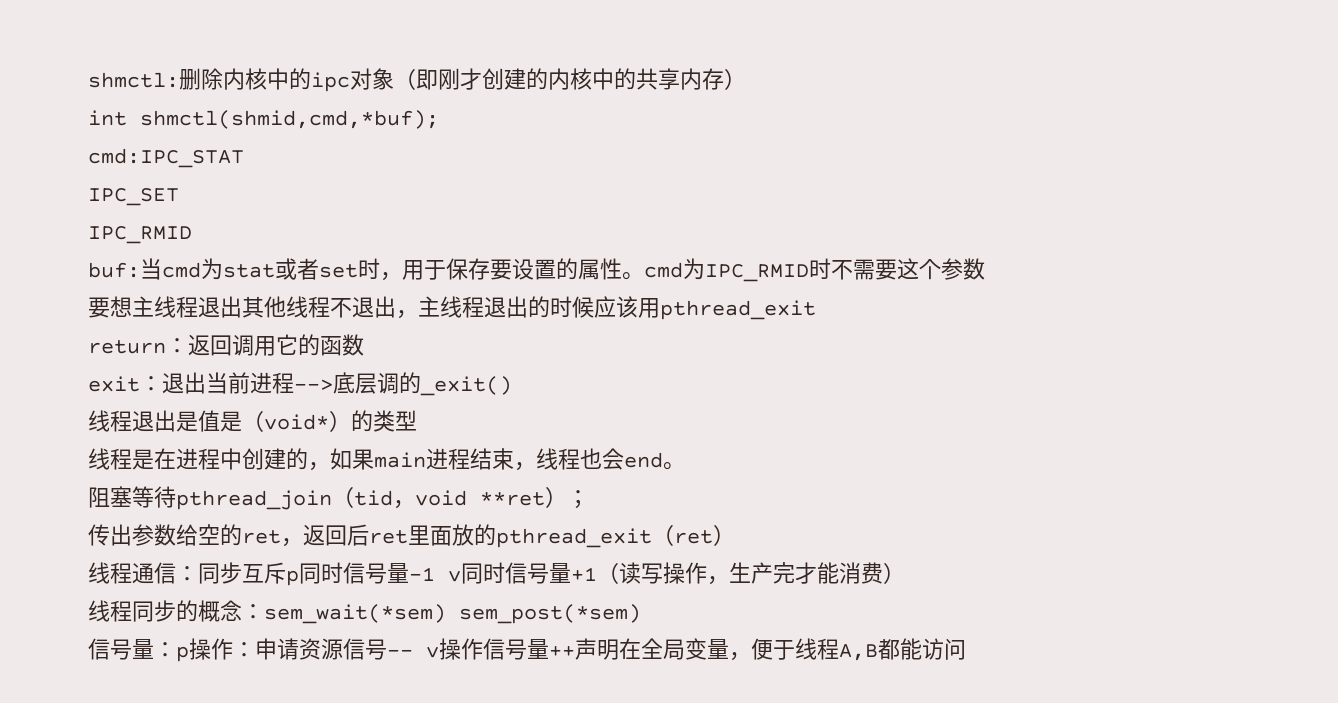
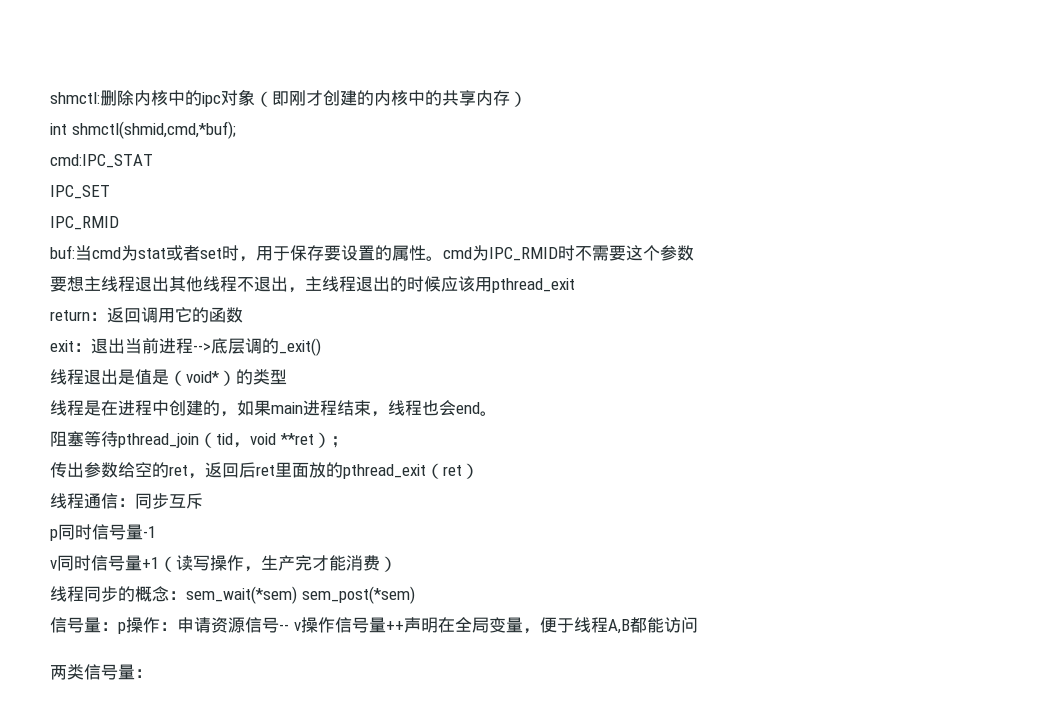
- 线程通信：同步互斥p同时信号量-1 v同时信号量+1（读写操作，生产完才能消费）
+ 线程通信：同步互斥
+ p同时信号量-1
+ v同时信号量+1（读写操作，生产完才能消费）
+ 两类信号量：

